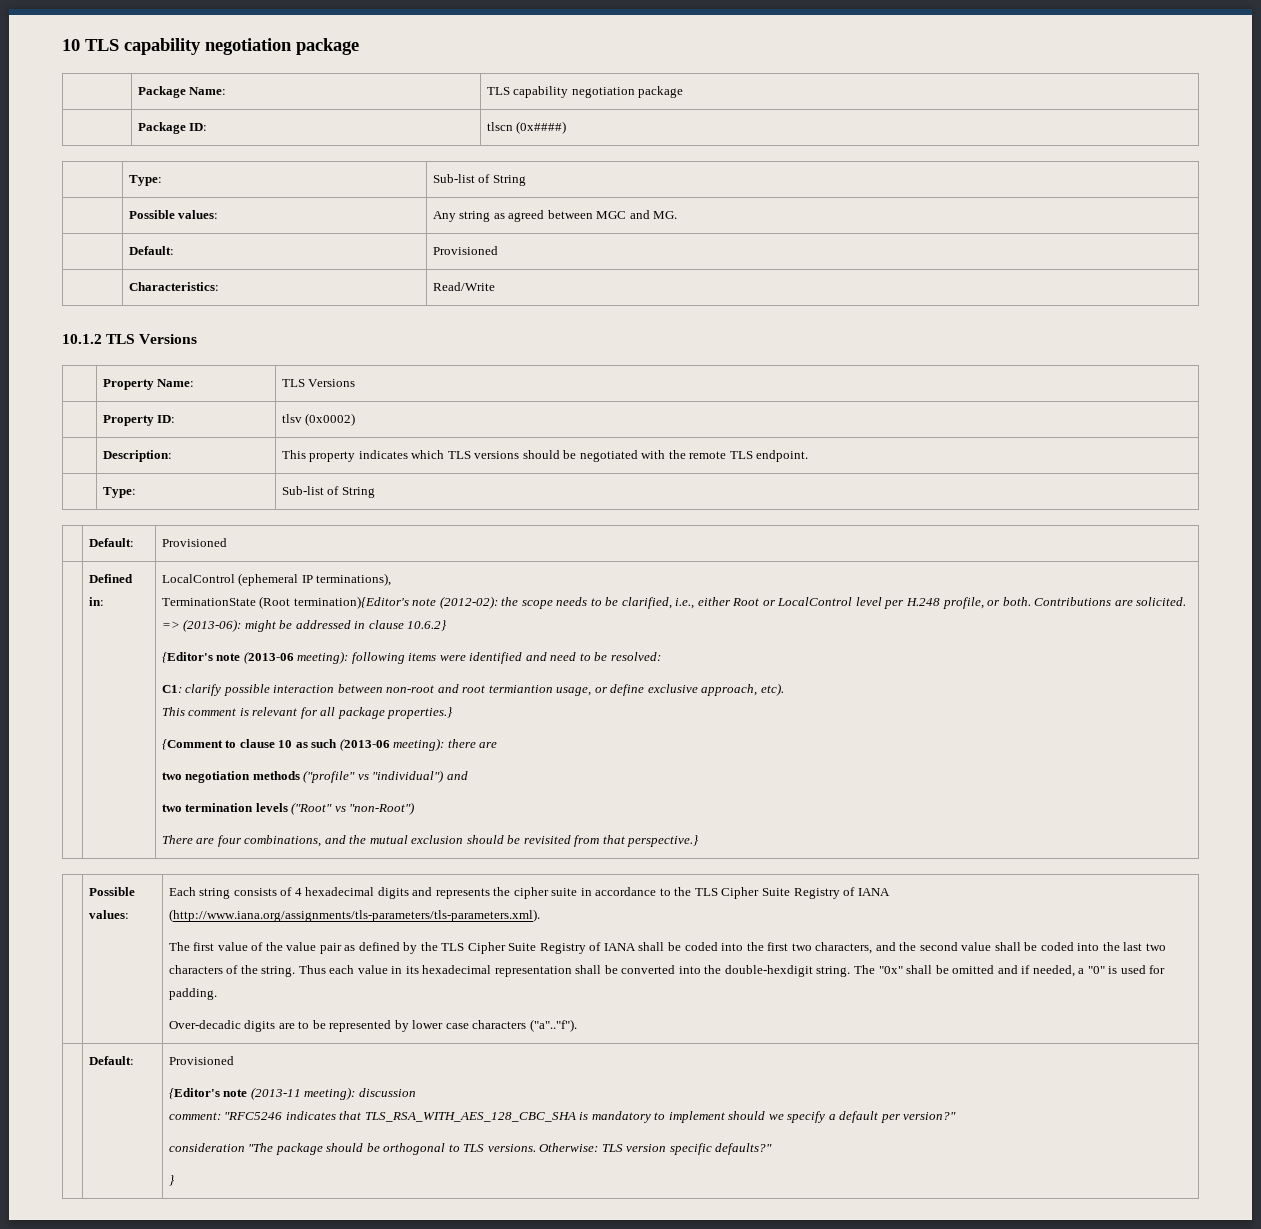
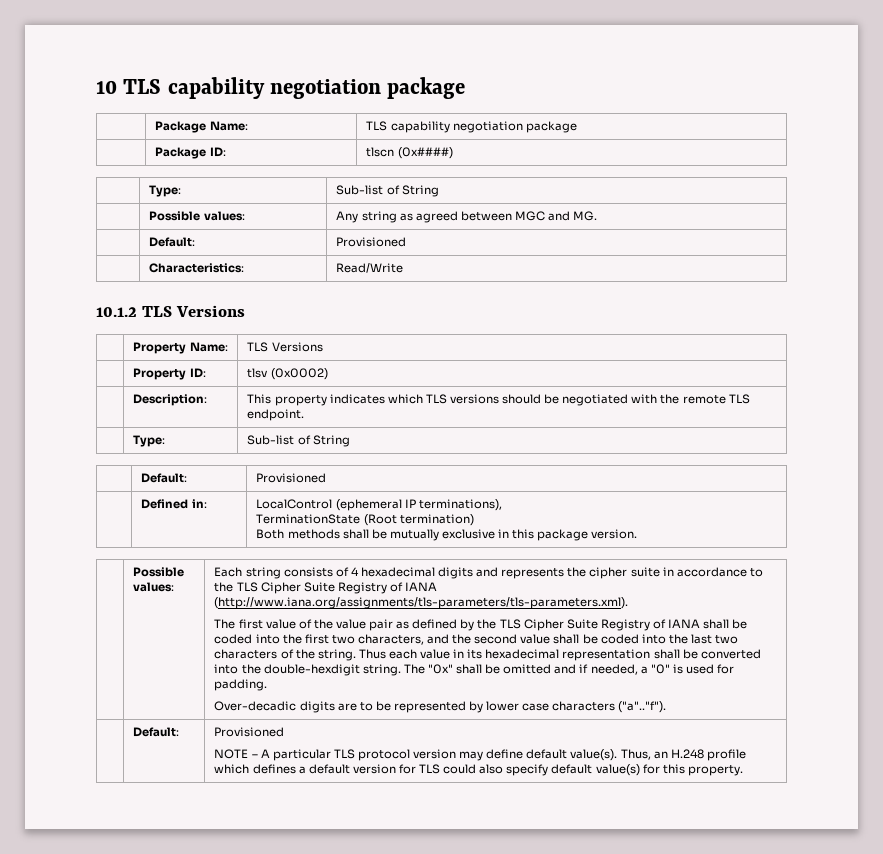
- TerminationState (Root termination){Editor's note (2012-02): the scope needs to be clarified, i.e., either Root or LocalControl level per H.248 profile, or both. Contributions are solicited. => (2013-06): might be addressed in clause 10.6.2}
- {Editor's note (2013-06 meeting): following items were identified and need to be resolved:
- C1: clarify possible interaction between non-root and root termiantion usage, or define exclusive approach, etc).
- This comment is relevant for all package properties.}
- {Comment to clause 10 as such (2013-06 meeting): there are
- two negotiation methods ("profile" vs "individual") and
- two termination levels ("Root" vs "non-Root")
- There are four combinations, and the mutual exclusion should be revisited from that perspective.}
+ TerminationState (Root termination)
+ Both methods shall be mutually exclusive in this package version.
  Over-decadic digits are to be represented by lower case characters ("a".."f").
  | Default: | Provisioned
- {Editor's note (2013-11 meeting): discussion
- comment: "RFC5246 indicates that TLS_RSA_WITH_AES_128_CBC_SHA is mandatory to implement should we specify a default per version?"
- consideration "The package should be orthogonal to TLS versions. Otherwise: TLS version specific defaults?"
- }
+ NOTE – A particular TLS protocol version may define default value(s). Thus, an H.248 profile which defines a default version for TLS could also specify default value(s) for this property.

